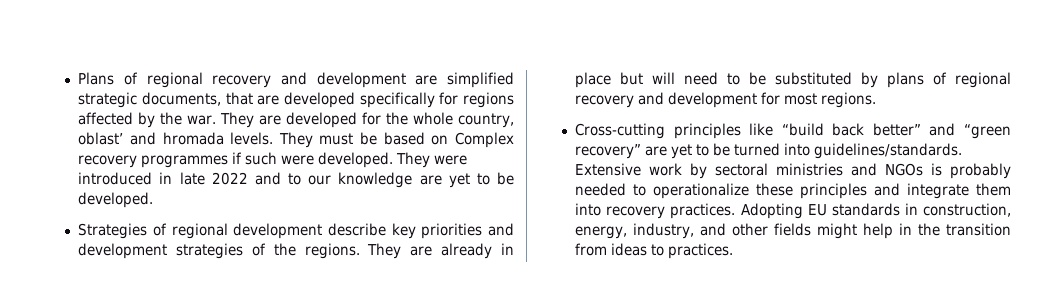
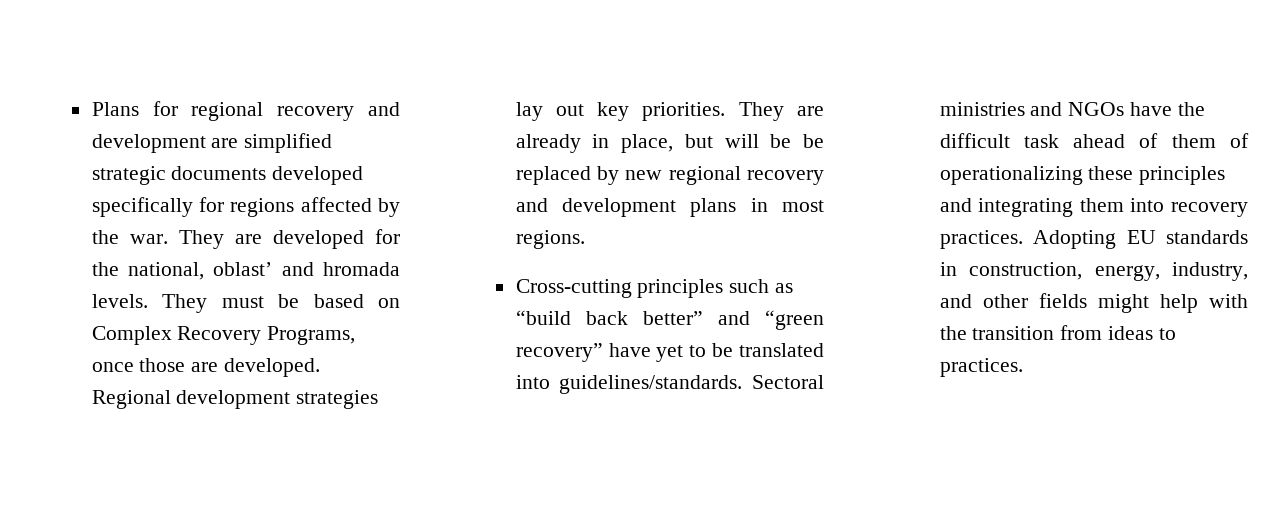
- Plans of regional recovery and development are simplified strategic documents, that are developed specifically for regions affected by the war.
+ Plans for regional recovery and development are simplified strategic documents developed specifically for regions affected by the war.
- They are developed for the whole country, oblast’ and hromada levels.
+ They are developed for the national, oblast’ and hromada levels.
- They must be based on Complex recovery programmes if such were developed. They were introduced in late 2022 and to our knowledge are yet to be developed.
- Strategies of regional development describe key priorities and development strategies of the regions.
+ They must be based on Complex Recovery Programs, once those are developed. Regional development strategies lay out key priorities.
- They are already in place but will need to be substituted by plans of regional recovery and development for most regions.
+ They are already in place, but will be be replaced by new regional recovery and development plans in most regions.
- Cross-cutting principles like “build back better” and “green recovery” are yet to be turned into guidelines/standards.
+ Cross-cutting principles such as “build back better” and “green recovery” have yet to be translated into guidelines/standards.
- Extensive work by sectoral ministries and NGOs is probably needed to operationalize these principles and integrate them into recovery practices.
+ Sectoral ministries and NGOs have the difficult task ahead of them of operationalizing these principles and integrating them into recovery practices.
- Adopting EU standards in construction, energy, industry, and other fields might help in the transition from ideas to practices.
+ Adopting EU standards in construction, energy, industry, and other fields might help with the transition from ideas to practices.

